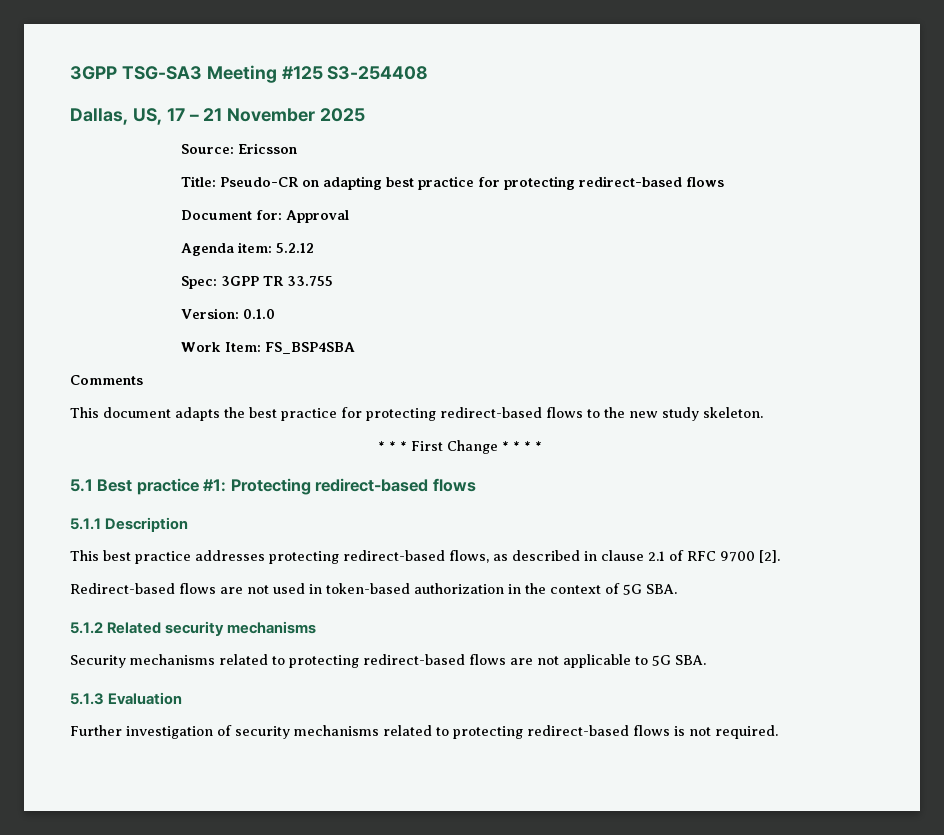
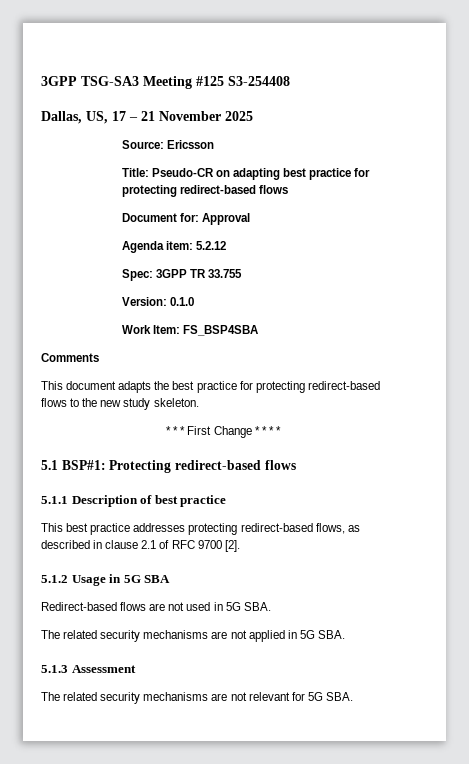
- 5.1 Best practice #1: Protecting redirect-based flows
+ 5.1 BSP#1: Protecting redirect-based flows
- 5.1.1 Description
+ 5.1.1 Description of best practice
+ 5.1.2 Usage in 5G SBA
- Redirect-based flows are not used in token-based authorization in the context of 5G SBA.
- 5.1.2 Related security mechanisms
- Security mechanisms related to protecting redirect-based flows are not applicable to 5G SBA.
- 5.1.3 Evaluation
- Further investigation of security mechanisms related to protecting redirect-based flows is not required.
+ Redirect-based flows are not used in 5G SBA.
+ The related security mechanisms are not applied in 5G SBA.
+ 5.1.3 Assessment
+ The related security mechanisms are not relevant for 5G SBA.

